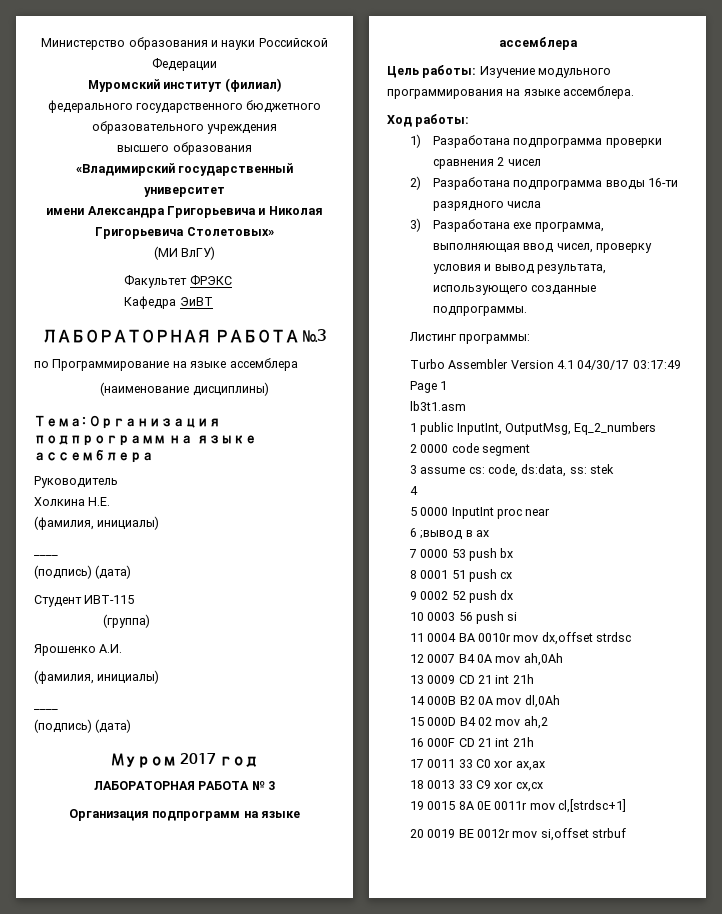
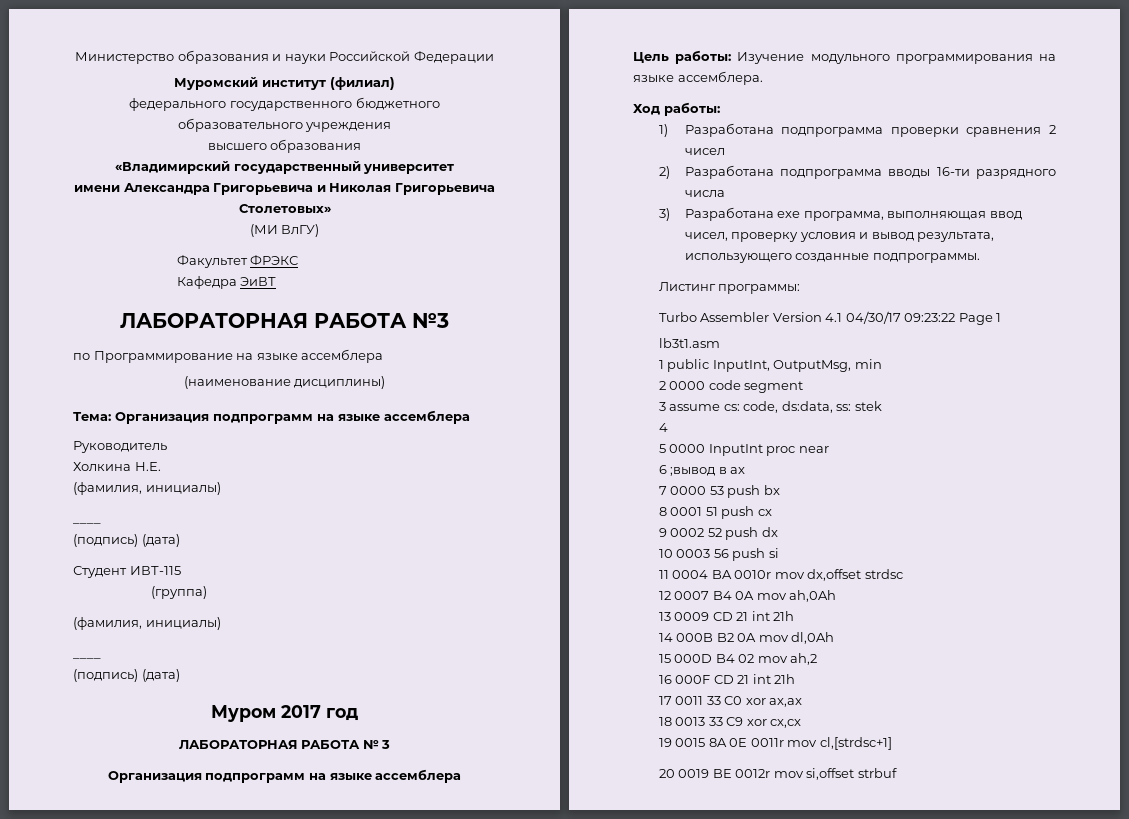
- Ярошенко А.И.
- Turbo Assembler Version 4.1 04/30/17 03:17:49 Page 1
+ Turbo Assembler Version 4.1 04/30/17 09:23:22 Page 1
- 1 public InputInt, OutputMsg, Eq_2_numbers
+ 1 public InputInt, OutputMsg, min

